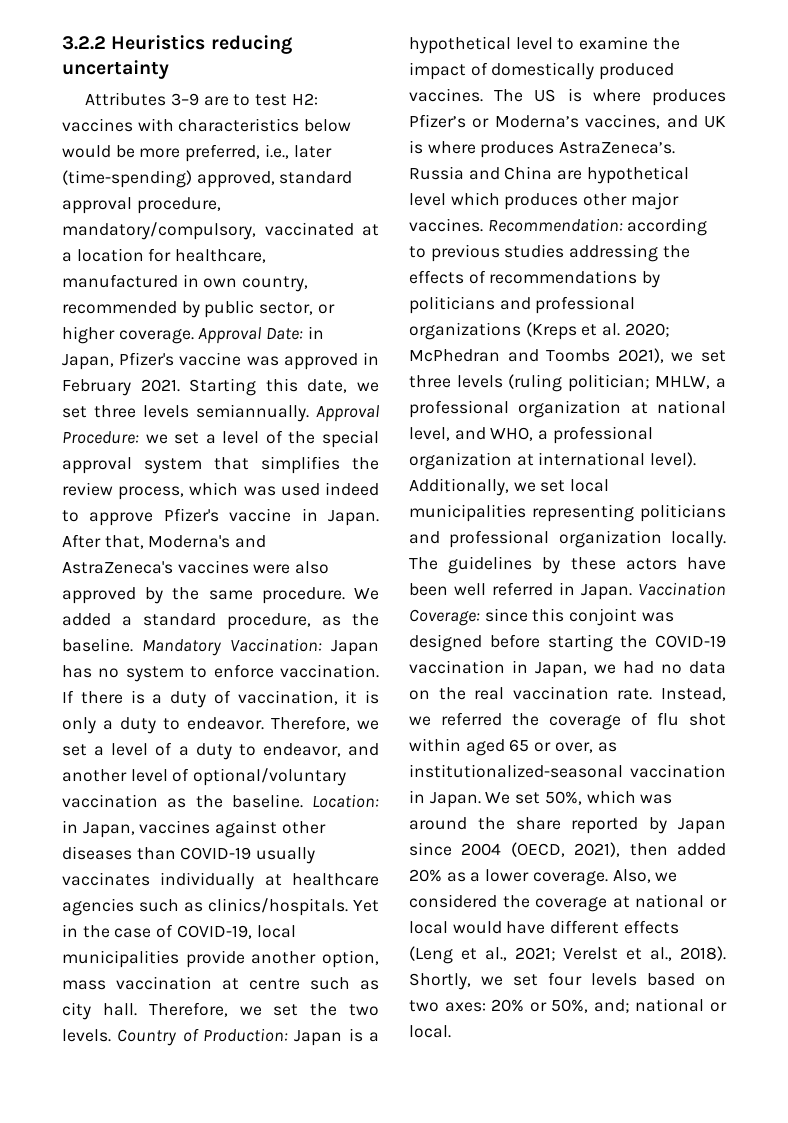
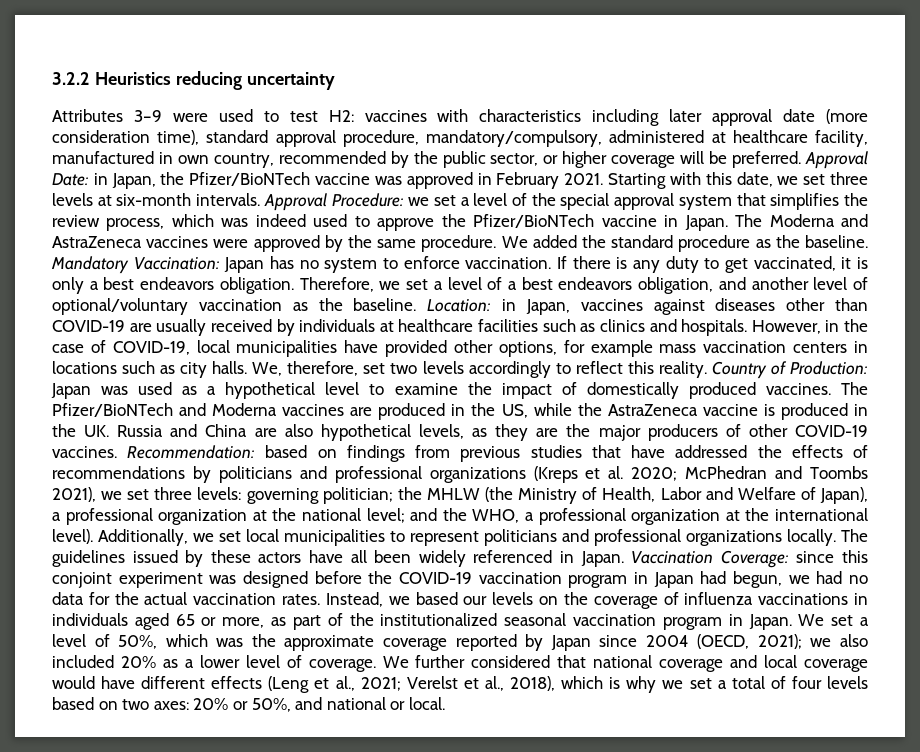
- Attributes 3–9 are to test H2: vaccines with characteristics below would be more preferred, i.e., later (time-spending) approved, standard approval procedure, mandatory/compulsory, vaccinated at a location for healthcare, manufactured in own country, recommended by public sector, or higher coverage.
+ Attributes 3–9 were used to test H2: vaccines with characteristics including later approval date (more consideration time), standard approval procedure, mandatory/compulsory, administered at healthcare facility, manufactured in own country, recommended by the public sector, or higher coverage will be preferred.
- Approval Date: in Japan, Pfizer's vaccine was approved in February 2021.
+ Approval Date: in Japan, the Pfizer/BioNTech vaccine was approved in February 2021.
- Starting this date, we set three levels semiannually.
+ Starting with this date, we set three levels at six-month intervals.
- Approval Procedure: we set a level of the special approval system that simplifies the review process, which was used indeed to approve Pfizer's vaccine in Japan. After that, Moderna's and AstraZeneca's vaccines were also approved by the same procedure.
+ Approval Procedure: we set a level of the special approval system that simplifies the review process, which was indeed used to approve the Pfizer/BioNTech vaccine in Japan. The Moderna and AstraZeneca vaccines were approved by the same procedure.
- We added a standard procedure, as the baseline.
+ We added the standard procedure as the baseline.
- If there is a duty of vaccination, it is only a duty to endeavor.
+ If there is any duty to get vaccinated, it is only a best endeavors obligation.
- Therefore, we set a level of a duty to endeavor, and another level of optional/voluntary vaccination as the baseline.
+ Therefore, we set a level of a best endeavors obligation, and another level of optional/voluntary vaccination as the baseline.
- Location: in Japan, vaccines against other diseases than COVID-19 usually vaccinates individually at healthcare agencies such as clinics/hospitals. Yet in the case of COVID-19, local municipalities provide another option, mass vaccination at centre such as city hall. Therefore, we set the two levels.
+ Location: in Japan, vaccines against diseases other than COVID-19 are usually received by individuals at healthcare facilities such as clinics and hospitals. However, in the case of COVID-19, local municipalities have provided other options, for example mass vaccination centers in locations such as city halls. We, therefore, set two levels accordingly to reflect this reality.
- Country of Production: Japan is a hypothetical level to examine the impact of domestically produced vaccines.
+ Country of Production: Japan was used as a hypothetical level to examine the impact of domestically produced vaccines.
- The US is where produces Pfizer’s or Moderna’s vaccines, and UK is where produces AstraZeneca’s. Russia and China are hypothetical level which produces other major vaccines. Recommendation: according to previous studies addressing the effects of recommendations by politicians and professional organizations (Kreps et al. 2020; McPhedran and Toombs 2021), we set three levels (ruling politician; MHLW, a professional organization at national level, and WHO, a professional organization at international level).
+ The Pfizer/BioNTech and Moderna vaccines are produced in the US, while the AstraZeneca vaccine is produced in the UK. Russia and China are also hypothetical levels, as they are the major producers of other COVID-19 vaccines. Recommendation: based on findings from previous studies that have addressed the effects of recommendations by politicians and professional organizations (Kreps et al. 2020; McPhedran and Toombs 2021), we set three levels: governing politician; the MHLW (the Ministry of Health, Labor and Welfare of Japan), a professional organization at the national level; and the WHO, a professional organization at the international level).
- Additionally, we set local municipalities representing politicians and professional organization locally.
+ Additionally, we set local municipalities to represent politicians and professional organizations locally.
- The guidelines by these actors have been well referred in Japan.
+ The guidelines issued by these actors have all been widely referenced in Japan.
- Vaccination Coverage: since this conjoint was designed before starting the COVID-19 vaccination in Japan, we had no data on the real vaccination rate. Instead, we referred the coverage of flu shot within aged 65 or over, as institutionalized-seasonal vaccination in Japan. We set 50%, which was around the share reported by Japan since 2004 (OECD, 2021), then added 20% as a lower coverage. Also, we considered the coverage at national or local would have different effects (Leng et al., 2021; Verelst et al., 2018). Shortly, we set four levels based on two axes: 20% or 50%, and; national or local.
+ Vaccination Coverage: since this conjoint experiment was designed before the COVID-19 vaccination program in Japan had begun, we had no data for the actual vaccination rates. Instead, we based our levels on the coverage of influenza vaccinations in individuals aged 65 or more, as part of the institutionalized seasonal vaccination program in Japan. We set a level of 50%, which was the approximate coverage reported by Japan since 2004 (OECD, 2021); we also included 20% as a lower level of coverage. We further considered that national coverage and local coverage would have different effects (Leng et al., 2021; Verelst et al., 2018), which is why we set a total of four levels based on two axes: 20% or 50%, and national or local.

